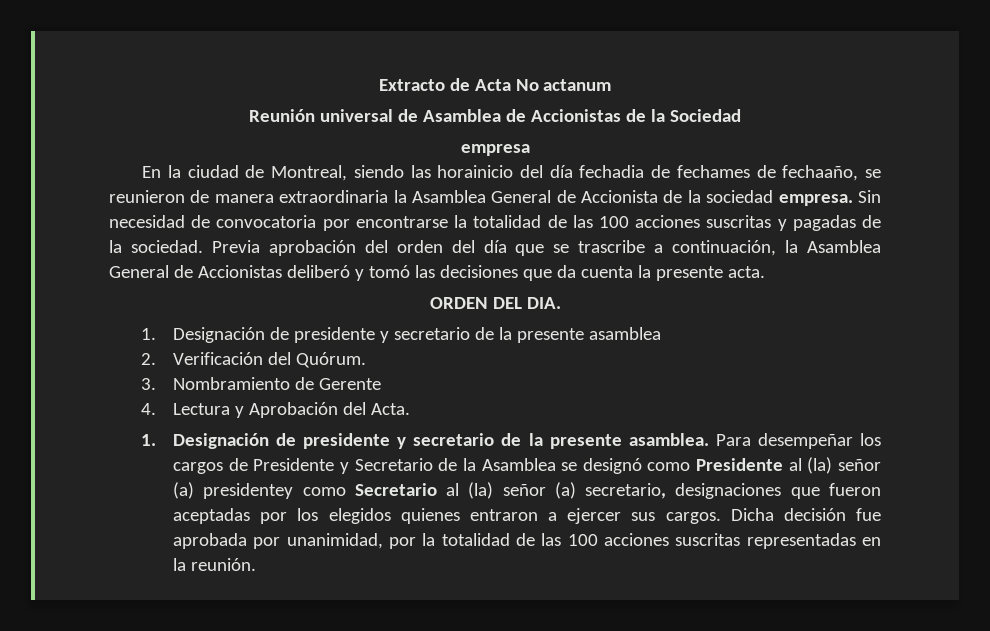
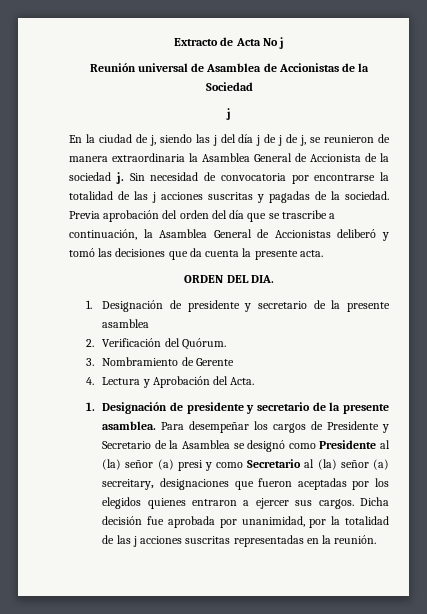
- Extracto de Acta No actanum
+ Extracto de Acta No j
  Reunión universal de Asamblea de Accionistas de la Sociedad
- empresa
+ j
- En la ciudad de Montreal, siendo las horainicio del día fechadia de fechames de fechaaño, se reunieron de manera extraordinaria la Asamblea General de Accionista de la sociedad empresa.
+ En la ciudad de j, siendo las j del día j de j de j, se reunieron de manera extraordinaria la Asamblea General de Accionista de la sociedad j.
- Sin necesidad de convocatoria por encontrarse la totalidad de las 100 acciones suscritas y pagadas de la sociedad.
+ Sin necesidad de convocatoria por encontrarse la totalidad de las j acciones suscritas y pagadas de la sociedad.
- Para desempeñar los cargos de Presidente y Secretario de la Asamblea se designó como Presidente al (la) señor (a) presidentey como Secretario al (la) señor (a) secretario, designaciones que fueron aceptadas por los elegidos quienes entraron a ejercer sus cargos.
+ Para desempeñar los cargos de Presidente y Secretario de la Asamblea se designó como Presidente al (la) señor (a) presi y como Secretario al (la) señor (a) secreitary, designaciones que fueron aceptadas por los elegidos quienes entraron a ejercer sus cargos.
- Dicha decisión fue aprobada por unanimidad, por la totalidad de las 100 acciones suscritas representadas en la reunión.
+ Dicha decisión fue aprobada por unanimidad, por la totalidad de las j acciones suscritas representadas en la reunión.

